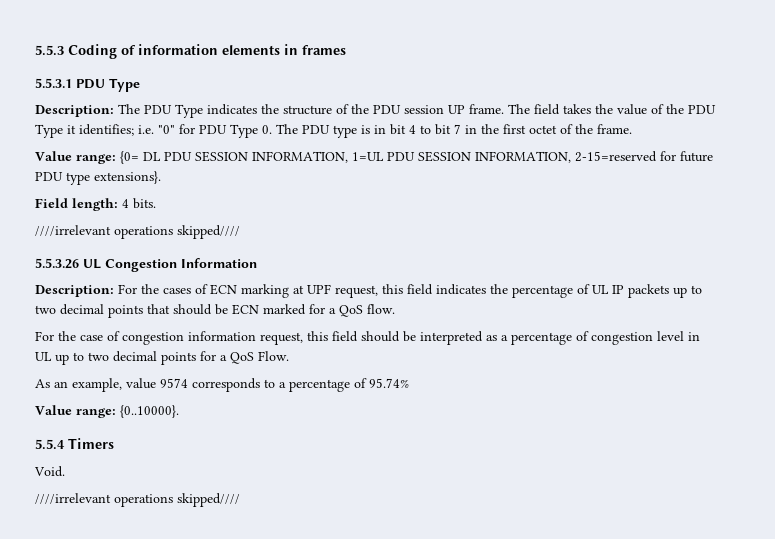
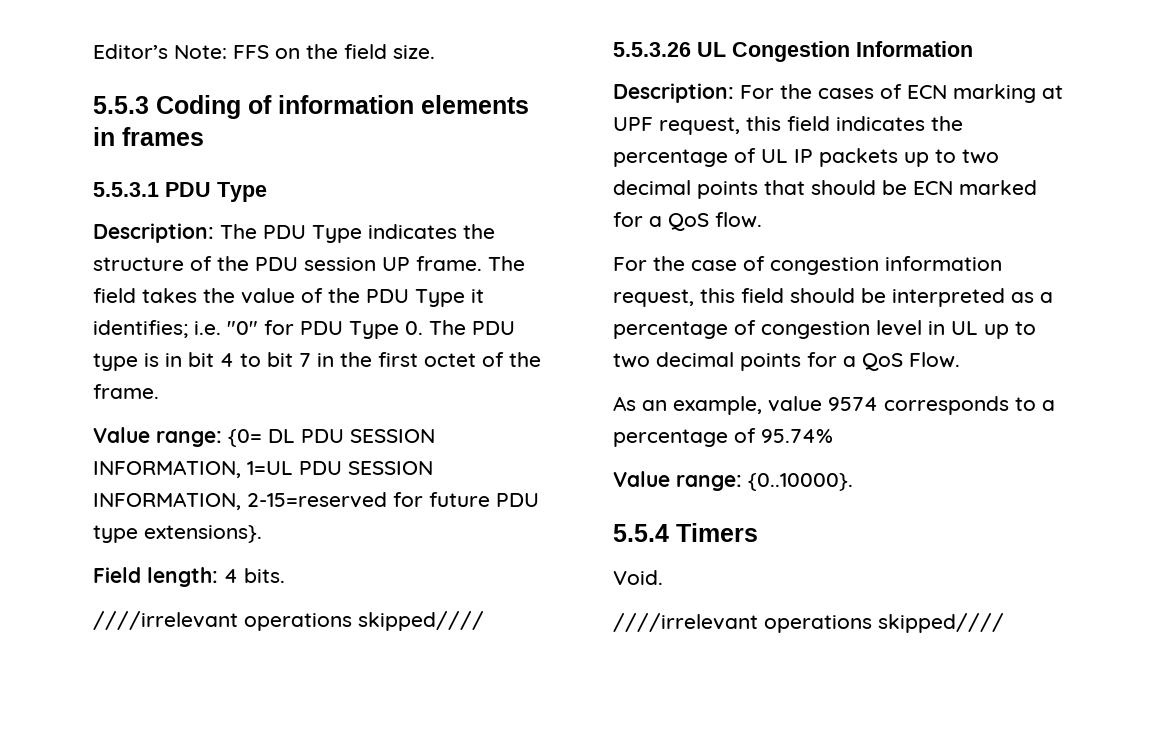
+ Editor’s Note: FFS on the field size.

